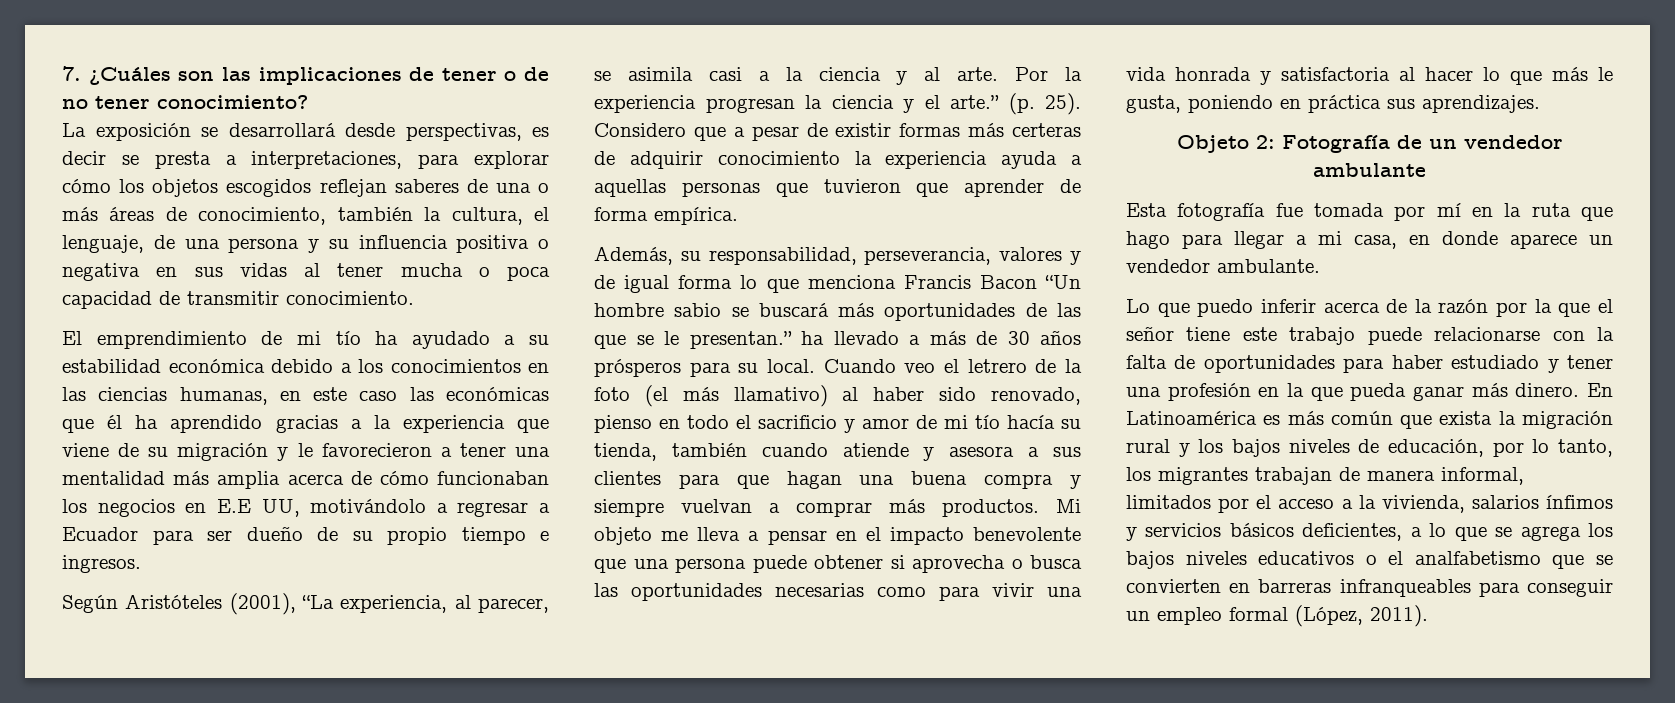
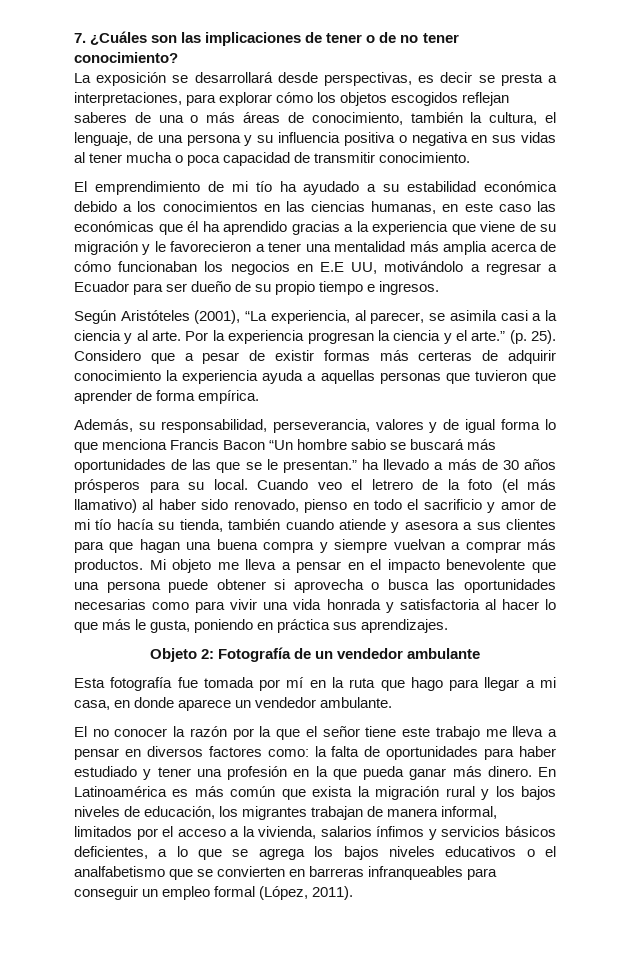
- Lo que puedo inferir acerca de la razón por la que el señor tiene este trabajo puede relacionarse con la falta de oportunidades para haber estudiado y tener una profesión en la que pueda ganar más dinero.
+ El no conocer la razón por la que el señor tiene este trabajo me lleva a pensar en diversos factores como: la falta de oportunidades para haber estudiado y tener una profesión en la que pueda ganar más dinero.
- En Latinoamérica es más común que exista la migración rural y los bajos niveles de educación, por lo tanto, los migrantes trabajan de manera informal, limitados por el acceso a la vivienda, salarios ínfimos y servicios básicos deficientes, a lo que se agrega los bajos niveles educativos o el analfabetismo que se convierten en barreras infranqueables para conseguir un empleo formal (López, 2011).
+ En Latinoamérica es más común que exista la migración rural y los bajos niveles de educación, los migrantes trabajan de manera informal, limitados por el acceso a la vivienda, salarios ínfimos y servicios básicos deficientes, a lo que se agrega los bajos niveles educativos o el analfabetismo que se convierten en barreras infranqueables para conseguir un empleo formal (López, 2011).

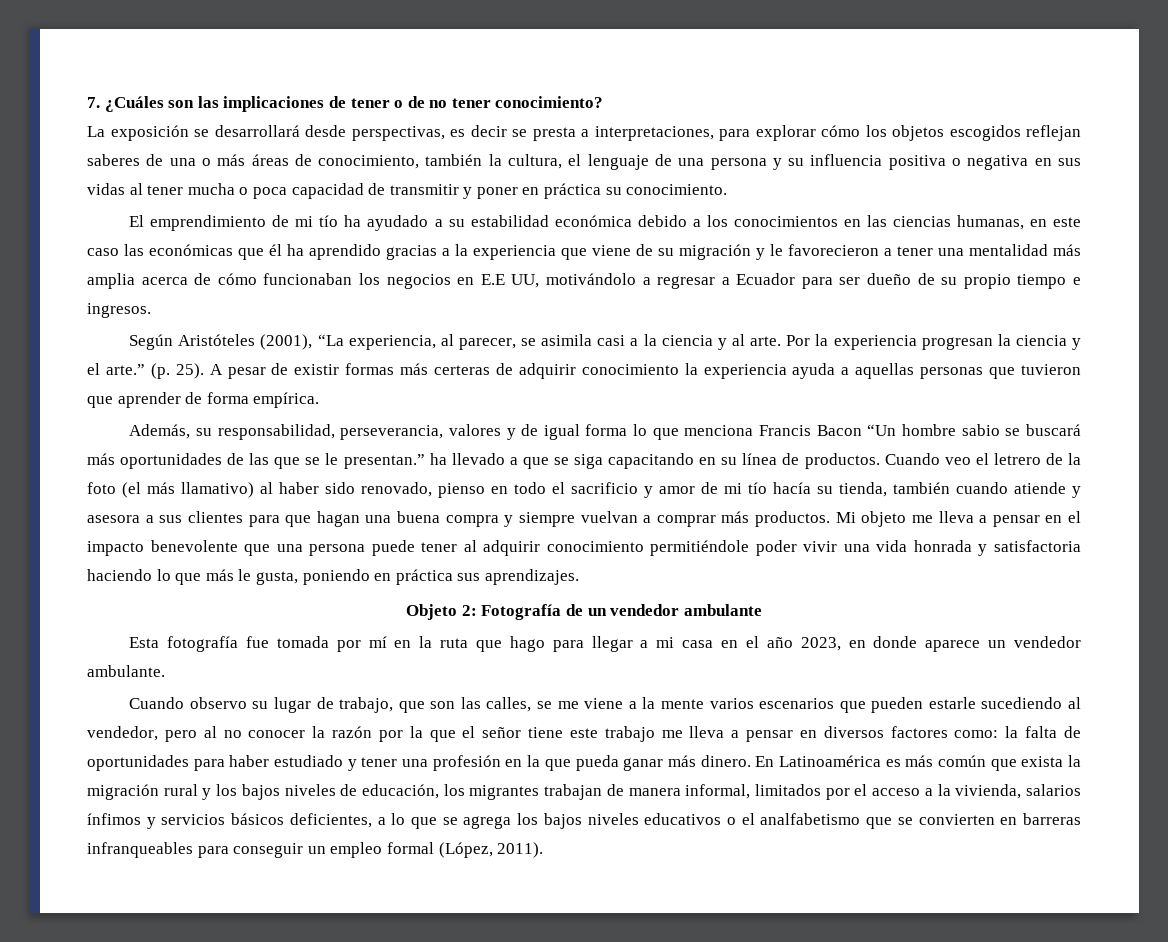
- La exposición se desarrollará desde perspectivas, es decir se presta a interpretaciones, para explorar cómo los objetos escogidos reflejan saberes de una o más áreas de conocimiento, también la cultura, el lenguaje, de una persona y su influencia positiva o negativa en sus vidas al tener mucha o poca capacidad de transmitir conocimiento.
+ La exposición se desarrollará desde perspectivas, es decir se presta a interpretaciones, para explorar cómo los objetos escogidos reflejan saberes de una o más áreas de conocimiento, también la cultura, el lenguaje de una persona y su influencia positiva o negativa en sus vidas al tener mucha o poca capacidad de transmitir y poner en práctica su conocimiento.
- Considero que a pesar de existir formas más certeras de adquirir conocimiento la experiencia ayuda a aquellas personas que tuvieron que aprender de forma empírica.
+ A pesar de existir formas más certeras de adquirir conocimiento la experiencia ayuda a aquellas personas que tuvieron que aprender de forma empírica.
- Además, su responsabilidad, perseverancia, valores y de igual forma lo que menciona Francis Bacon “Un hombre sabio se buscará más oportunidades de las que se le presentan.” ha llevado a más de 30 años prósperos para su local.
+ Además, su responsabilidad, perseverancia, valores y de igual forma lo que menciona Francis Bacon “Un hombre sabio se buscará más oportunidades de las que se le presentan.” ha llevado a que se siga capacitando en su línea de productos.
- Mi objeto me lleva a pensar en el impacto benevolente que una persona puede obtener si aprovecha o busca las oportunidades necesarias como para vivir una vida honrada y satisfactoria al hacer lo que más le gusta, poniendo en práctica sus aprendizajes.
+ Mi objeto me lleva a pensar en el impacto benevolente que una persona puede tener al adquirir conocimiento permitiéndole poder vivir una vida honrada y satisfactoria haciendo lo que más le gusta, poniendo en práctica sus aprendizajes.
- Esta fotografía fue tomada por mí en la ruta que hago para llegar a mi casa, en donde aparece un vendedor ambulante.
+ Esta fotografía fue tomada por mí en la ruta que hago para llegar a mi casa en el año 2023, en donde aparece un vendedor ambulante.
- El no conocer la razón por la que el señor tiene este trabajo me lleva a pensar en diversos factores como: la falta de oportunidades para haber estudiado y tener una profesión en la que pueda ganar más dinero.
+ Cuando observo su lugar de trabajo, que son las calles, se me viene a la mente varios escenarios que pueden estarle sucediendo al vendedor, pero al no conocer la razón por la que el señor tiene este trabajo me lleva a pensar en diversos factores como: la falta de oportunidades para haber estudiado y tener una profesión en la que pueda ganar más dinero.

